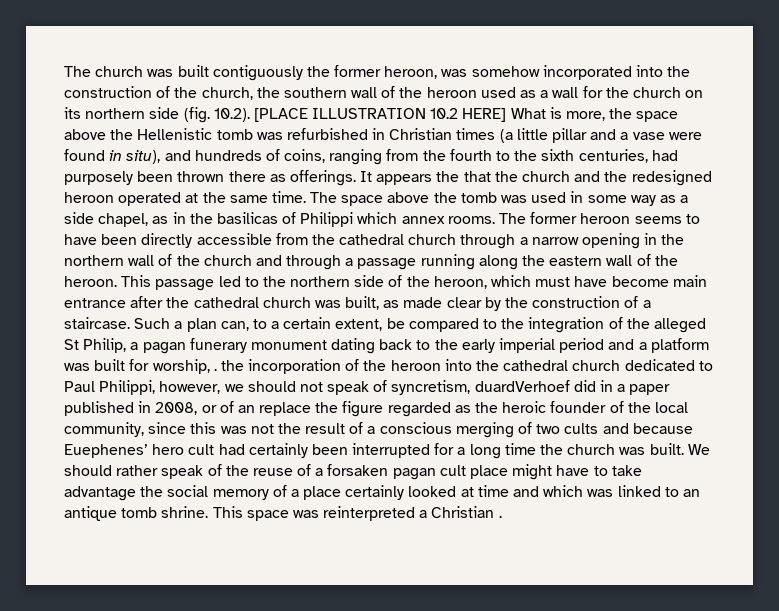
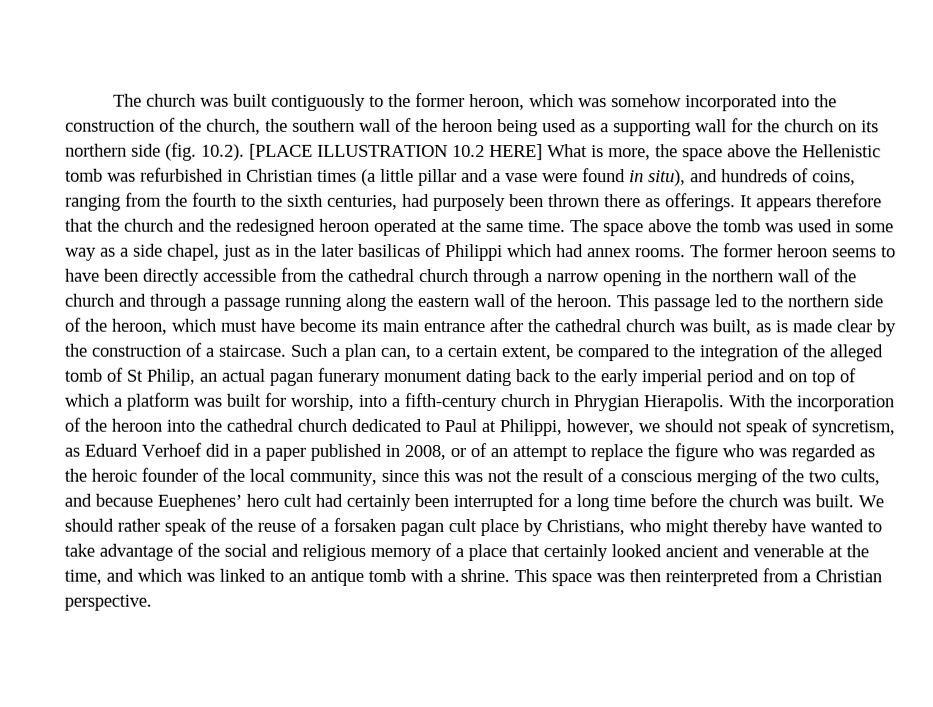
- The church was built contiguously the former heroon, was somehow incorporated into the construction of the church, the southern wall of the heroon used as a wall for the church on its northern side (fig. 10.2). [PLACE ILLUSTRATION 10.2 HERE] What is more, the space above the Hellenistic tomb was refurbished in Christian times (a little pillar and a vase were found in situ), and hundreds of coins, ranging from the fourth to the sixth centuries, had purposely been thrown there as offerings.
+ The church was built contiguously to the former heroon, which was somehow incorporated into the construction of the church, the southern wall of the heroon being used as a supporting wall for the church on its northern side (fig. 10.2). [PLACE ILLUSTRATION 10.2 HERE] What is more, the space above the Hellenistic tomb was refurbished in Christian times (a little pillar and a vase were found in situ), and hundreds of coins, ranging from the fourth to the sixth centuries, had purposely been thrown there as offerings.
- It appears the that the church and the redesigned heroon operated at the same time.
+ It appears therefore that the church and the redesigned heroon operated at the same time.
- The space above the tomb was used in some way as a side chapel, as in the basilicas of Philippi which annex rooms.
+ The space above the tomb was used in some way as a side chapel, just as in the later basilicas of Philippi which had annex rooms.
- This passage led to the northern side of the heroon, which must have become main entrance after the cathedral church was built, as made clear by the construction of a staircase.
+ This passage led to the northern side of the heroon, which must have become its main entrance after the cathedral church was built, as is made clear by the construction of a staircase.
- Such a plan can, to a certain extent, be compared to the integration of the alleged St Philip, a pagan funerary monument dating back to the early imperial period and a platform was built for worship, . the incorporation of the heroon into the cathedral church dedicated to Paul Philippi, however, we should not speak of syncretism, duardVerhoef did in a paper published in 2008, or of an replace the figure regarded as the heroic founder of the local community, since this was not the result of a conscious merging of two cults and because Euephenes’ hero cult had certainly been interrupted for a long time the church was built.
+ Such a plan can, to a certain extent, be compared to the integration of the alleged tomb of St Philip, an actual pagan funerary monument dating back to the early imperial period and on top of which a platform was built for worship, into a fifth-century church in Phrygian Hierapolis. With the incorporation of the heroon into the cathedral church dedicated to Paul at Philippi, however, we should not speak of syncretism, as Eduard Verhoef did in a paper published in 2008, or of an attempt to replace the figure who was regarded as the heroic founder of the local community, since this was not the result of a conscious merging of the two cults, and because Euephenes’ hero cult had certainly been interrupted for a long time before the church was built.
- We should rather speak of the reuse of a forsaken pagan cult place might have to take advantage the social memory of a place certainly looked at time and which was linked to an antique tomb shrine.
+ We should rather speak of the reuse of a forsaken pagan cult place by Christians, who might thereby have wanted to take advantage of the social and religious memory of a place that certainly looked ancient and venerable at the time, and which was linked to an antique tomb with a shrine.
- This space was reinterpreted a Christian .
+ This space was then reinterpreted from a Christian perspective.

